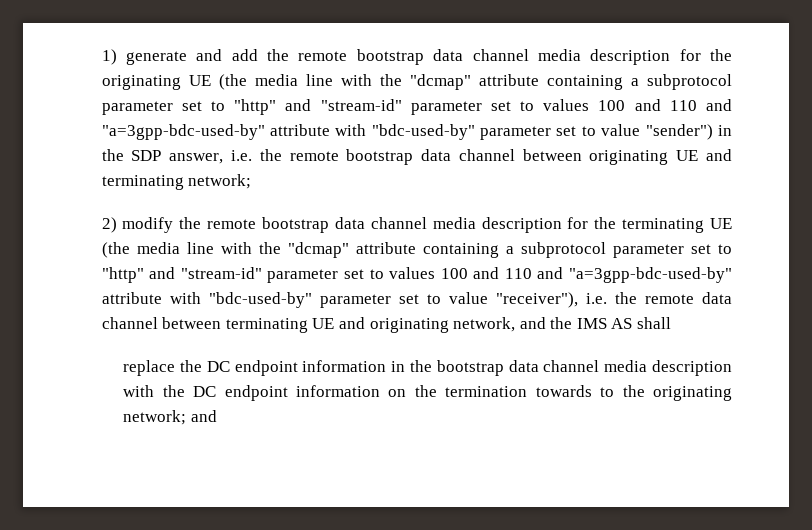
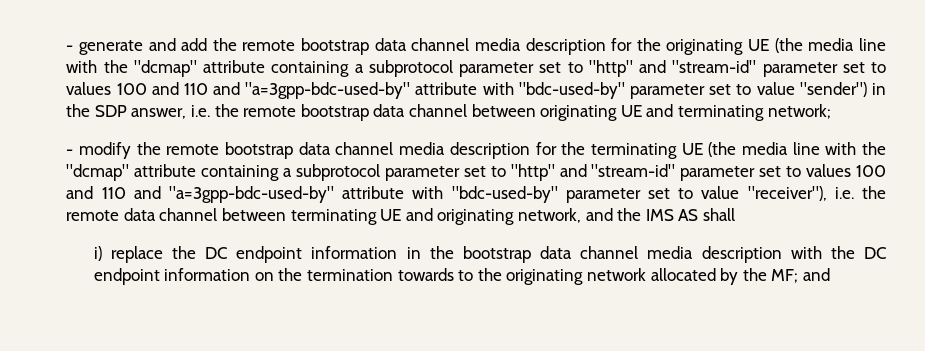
- 1) generate and add the remote bootstrap data channel media description for the originating UE (the media line with the "dcmap" attribute containing a subprotocol parameter set to "http" and "stream-id" parameter set to values 100 and 110 and "a=3gpp-bdc-used-by" attribute with "bdc-used-by" parameter set to value "sender") in the SDP answer, i.e. the remote bootstrap data channel between originating UE and terminating network;
+ - generate and add the remote bootstrap data channel media description for the originating UE (the media line with the "dcmap" attribute containing a subprotocol parameter set to "http" and "stream-id" parameter set to values 100 and 110 and "a=3gpp-bdc-used-by" attribute with "bdc-used-by" parameter set to value "sender") in the SDP answer, i.e. the remote bootstrap data channel between originating UE and terminating network;
- 2) modify the remote bootstrap data channel media description for the terminating UE (the media line with the "dcmap" attribute containing a subprotocol parameter set to "http" and "stream-id" parameter set to values 100 and 110 and "a=3gpp-bdc-used-by" attribute with "bdc-used-by" parameter set to value "receiver"), i.e. the remote data channel between terminating UE and originating network, and the IMS AS shall
+ - modify the remote bootstrap data channel media description for the terminating UE (the media line with the "dcmap" attribute containing a subprotocol parameter set to "http" and "stream-id" parameter set to values 100 and 110 and "a=3gpp-bdc-used-by" attribute with "bdc-used-by" parameter set to value "receiver"), i.e. the remote data channel between terminating UE and originating network, and the IMS AS shall
- replace the DC endpoint information in the bootstrap data channel media description with the DC endpoint information on the termination towards to the originating network; and
+ i) replace the DC endpoint information in the bootstrap data channel media description with the DC endpoint information on the termination towards to the originating network allocated by the MF; and

